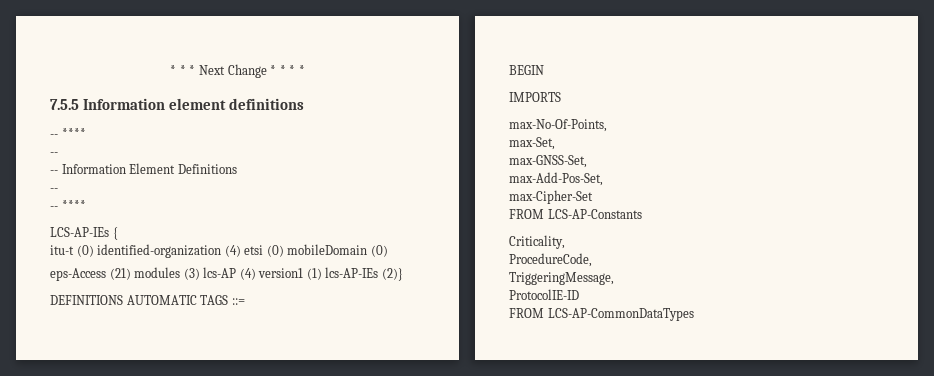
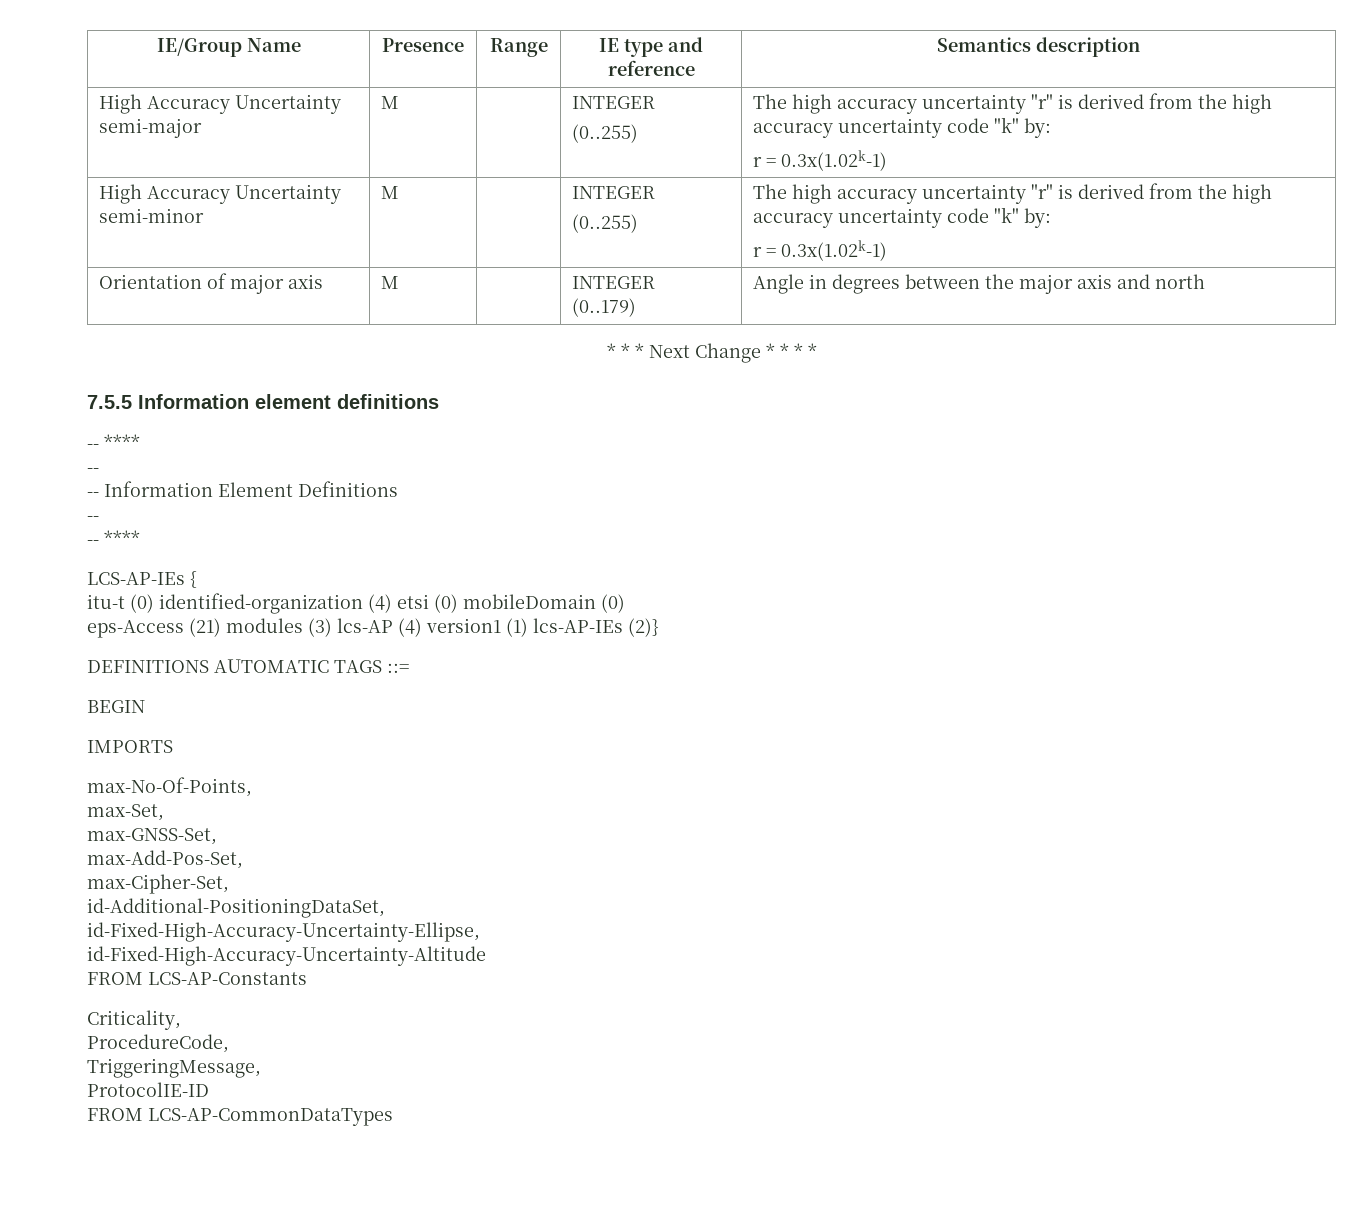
+ IE/Group Name | Presence | Range | IE type and reference | Semantics description
+ High Accuracy Uncertainty semi-major | M | | INTEGER
+ (0..255) | The high accuracy uncertainty "r" is derived from the high accuracy uncertainty code "k" by:
+ r = 0.3x(1.02k-1)
+ High Accuracy Uncertainty semi-minor | M | | INTEGER
+ (0..255) | The high accuracy uncertainty "r" is derived from the high accuracy uncertainty code "k" by:
+ r = 0.3x(1.02k-1)
+ Orientation of major axis | M | | INTEGER
+ (0..179) | Angle in degrees between the major axis and north
- max-Cipher-Set
+ max-Cipher-Set,
+ id-Additional-PositioningDataSet,
+ id-Fixed-High-Accuracy-Uncertainty-Ellipse,
+ id-Fixed-High-Accuracy-Uncertainty-Altitude

